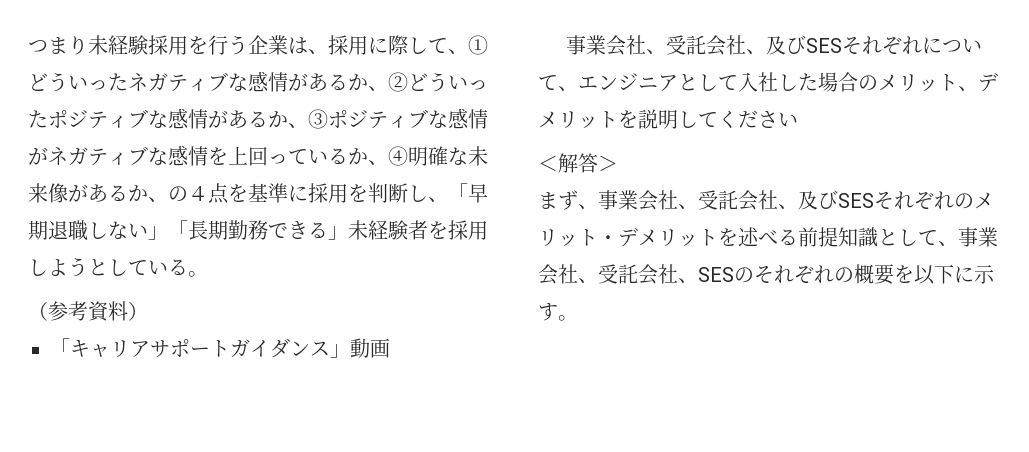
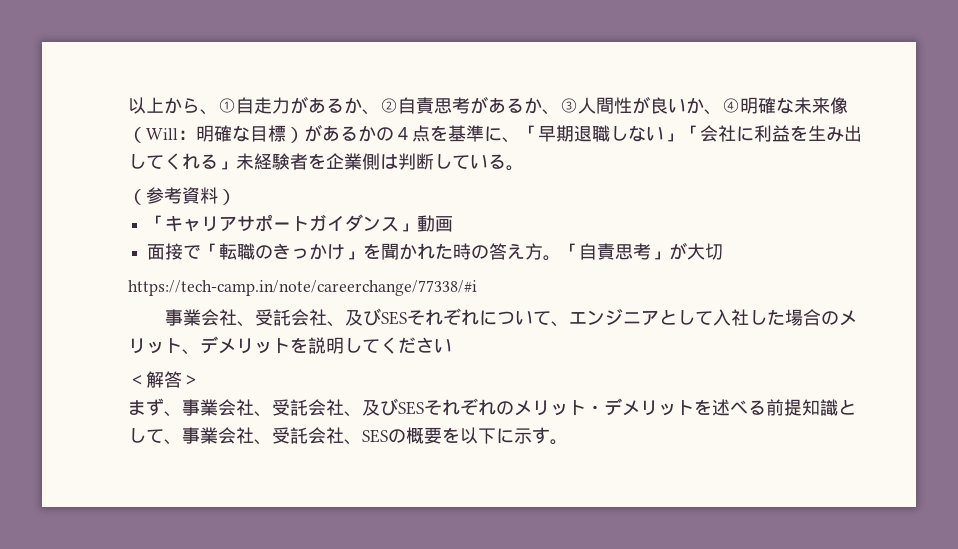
- つまり未経験採用を行う企業は、採用に際して、①どういったネガティブな感情があるか、②どういったポジティブな感情があるか、③ポジティブな感情がネガティブな感情を上回っているか、④明確な未来像があるか、の４点を基準に採用を判断し、「早期退職しない」「長期勤務できる」未経験者を採用しようとしている。
+ 以上から、①自走力があるか、②自責思考があるか、③人間性が良いか、④明確な未来像（Will：明確な目標）があるかの４点を基準に、「早期退職しない」「会社に利益を生み出してくれる」未経験者を企業側は判断している。
+ 面接で「転職のきっかけ」を聞かれた時の答え方。「自責思考」が大切
+ https://tech-camp.in/note/careerchange/77338/#i
- まず、事業会社、受託会社、及びSESそれぞれのメリット・デメリットを述べる前提知識として、事業会社、受託会社、SESのそれぞれの概要を以下に示す。
+ まず、事業会社、受託会社、及びSESそれぞれのメリット・デメリットを述べる前提知識として、事業会社、受託会社、SESの概要を以下に示す。

